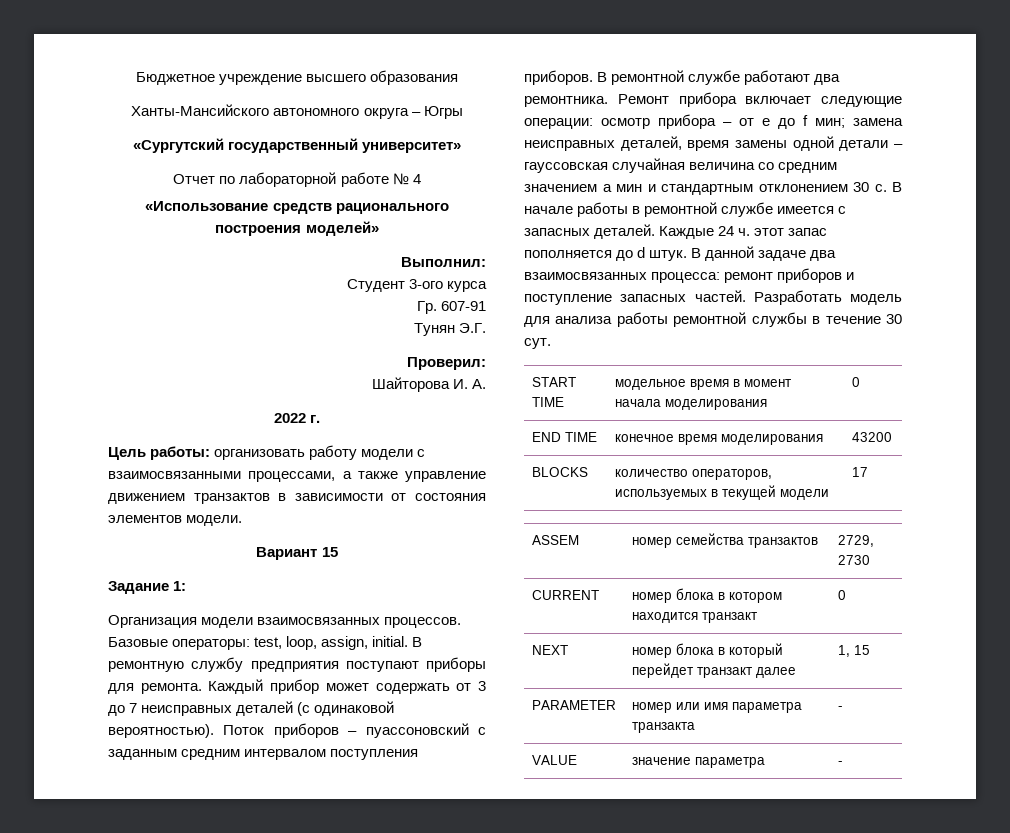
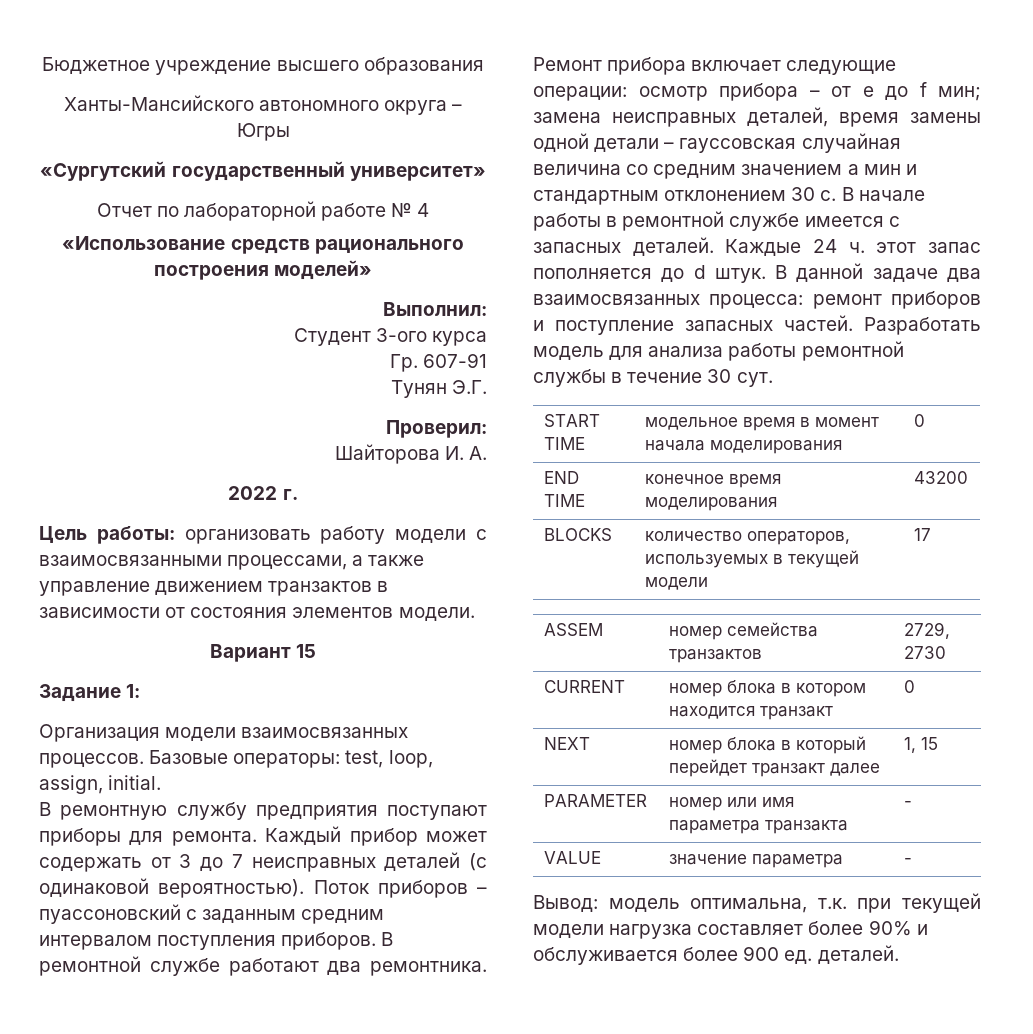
- Базовые операторы: test, loop, assign, initial. В ремонтную службу предприятия поступают приборы для ремонта.
+ Базовые операторы: test, loop, assign, initial.
+ В ремонтную службу предприятия поступают приборы для ремонта.
+ Вывод: модель оптимальна, т.к. при текущей модели нагрузка составляет более 90% и обслуживается более 900 ед. деталей.

